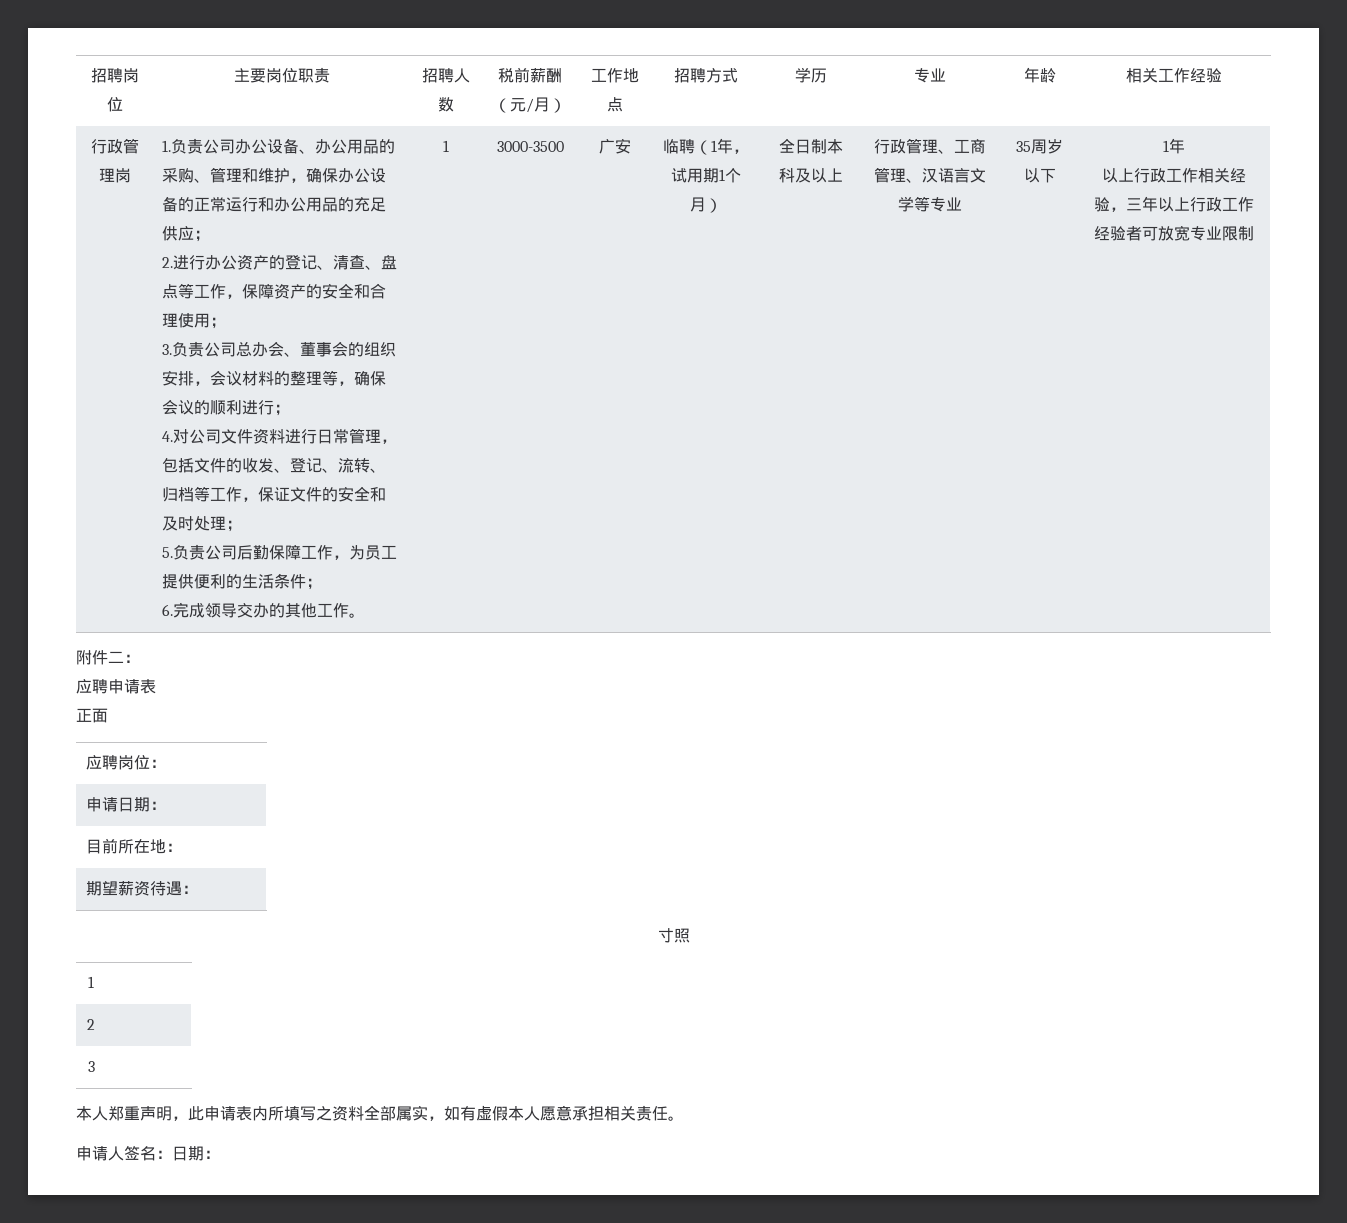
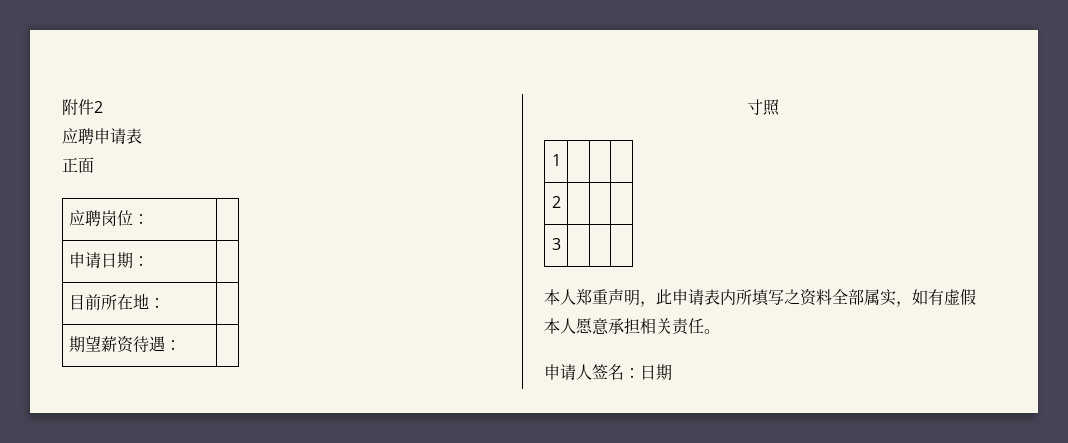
- 招聘岗位 | 主要岗位职责 | 招聘人数 | 税前薪酬（元/月） | 工作地点 | 招聘方式 | 学历 | 专业 | 年龄 | 相关工作经验
- 行政管理岗 | 1.负责公司办公设备、办公用品的采购、管理和维护，确保办公设备的正常运行和办公用品的充足供应；
- 2.进行办公资产的登记、清查、盘点等工作，保障资产的安全和合理使用；
- 3.负责公司总办会、董事会的组织安排，会议材料的整理等，确保会议的顺利进行；
- 4.对公司文件资料进行日常管理，包括文件的收发、登记、流转、归档等工作，保证文件的安全和及时处理；
- 5.负责公司后勤保障工作，为员工提供便利的生活条件；
- 6.完成领导交办的其他工作。 | 1 | 3000-3500 | 广安 | 临聘（1年，试用期1个月） | 全日制本科及以上 | 行政管理、工商管理、汉语言文学等专业 | 35周岁以下 | 1年
- 以上行政工作相关经验，三年以上行政工作经验者可放宽专业限制
- 附件二：
+ 附件2
- 申请人签名：日期：
+ 申请人签名：日期

